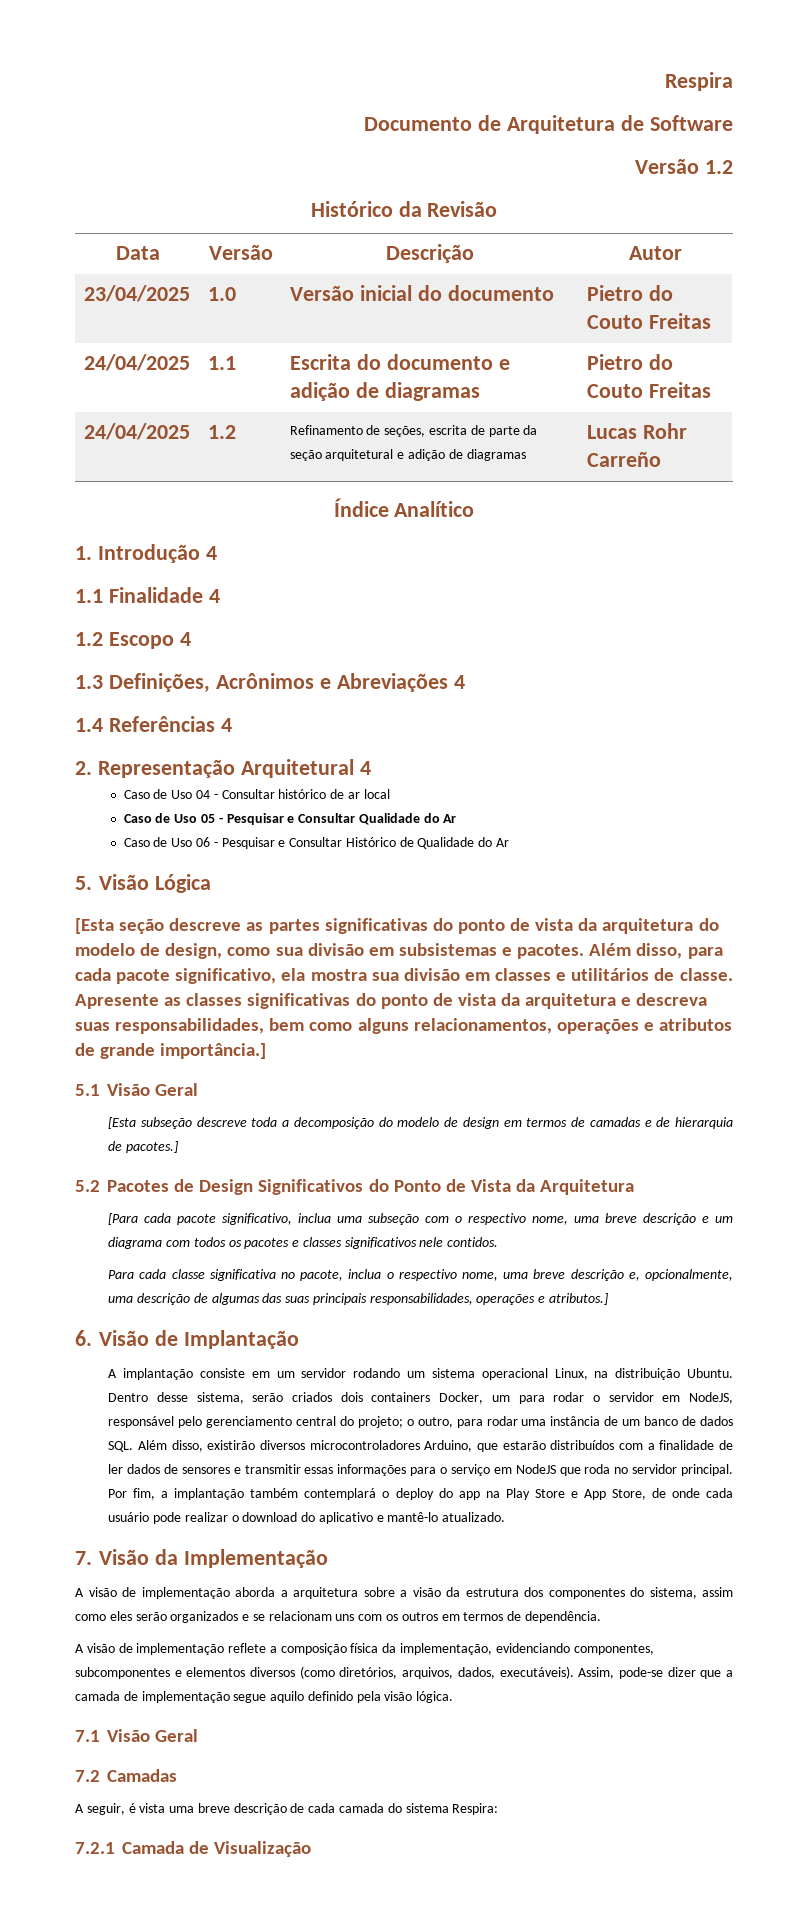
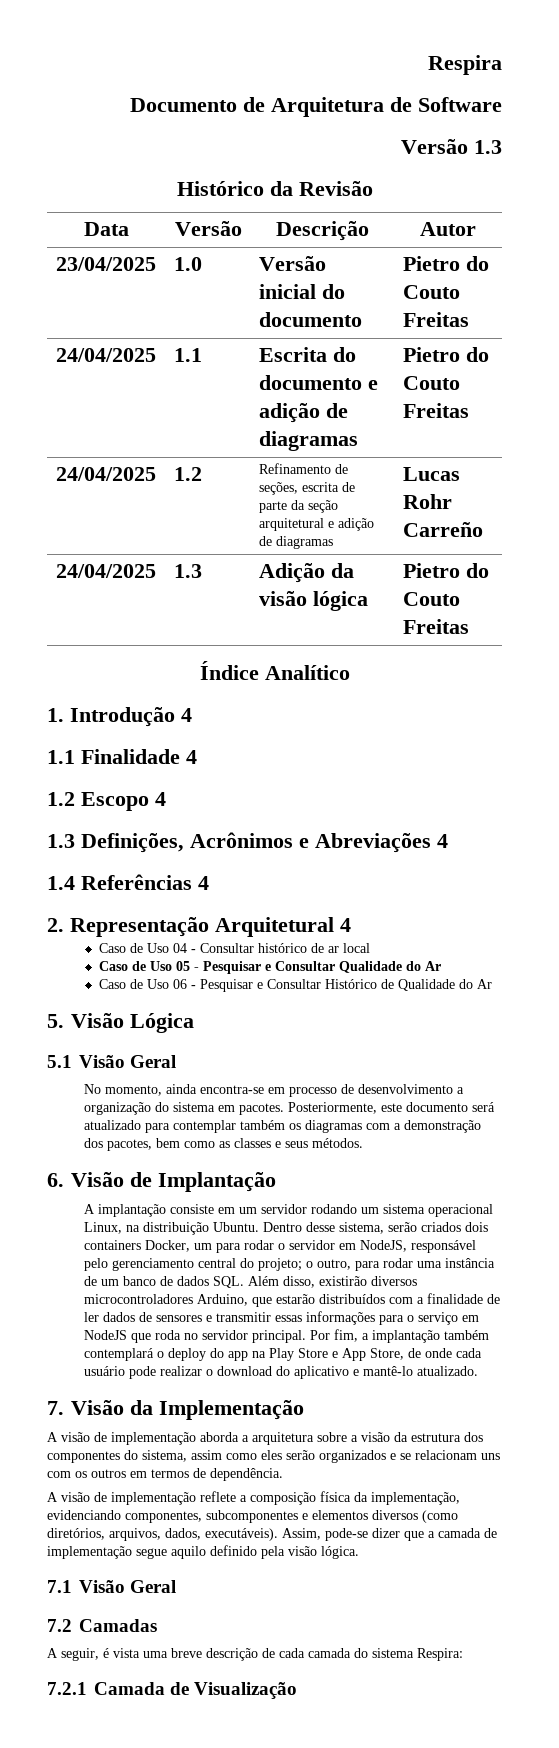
- Versão 1.2
+ Versão 1.3
+ 24/04/2025 | 1.3 | Adição da visão lógica | Pietro do Couto Freitas
- [Esta seção descreve as partes significativas do ponto de vista da arquitetura do modelo de design, como sua divisão em subsistemas e pacotes. Além disso, para cada pacote significativo, ela mostra sua divisão em classes e utilitários de classe. Apresente as classes significativas do ponto de vista da arquitetura e descreva suas responsabilidades, bem como alguns relacionamentos, operações e atributos de grande importância.]
  5.1 Visão Geral
- [Esta subseção descreve toda a decomposição do modelo de design em termos de camadas e de hierarquia de pacotes.]
- 5.2 Pacotes de Design Significativos do Ponto de Vista da Arquitetura
- [Para cada pacote significativo, inclua uma subseção com o respectivo nome, uma breve descrição e um diagrama com todos os pacotes e classes significativos nele contidos.
- Para cada classe significativa no pacote, inclua o respectivo nome, uma breve descrição e, opcionalmente, uma descrição de algumas das suas principais responsabilidades, operações e atributos.]
+ No momento, ainda encontra-se em processo de desenvolvimento a organização do sistema em pacotes. Posteriormente, este documento será atualizado para contemplar também os diagramas com a demonstração dos pacotes, bem como as classes e seus métodos.

